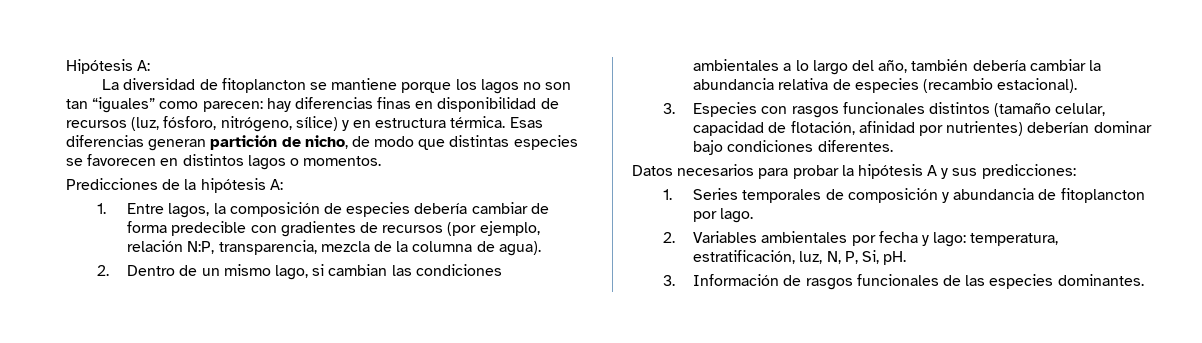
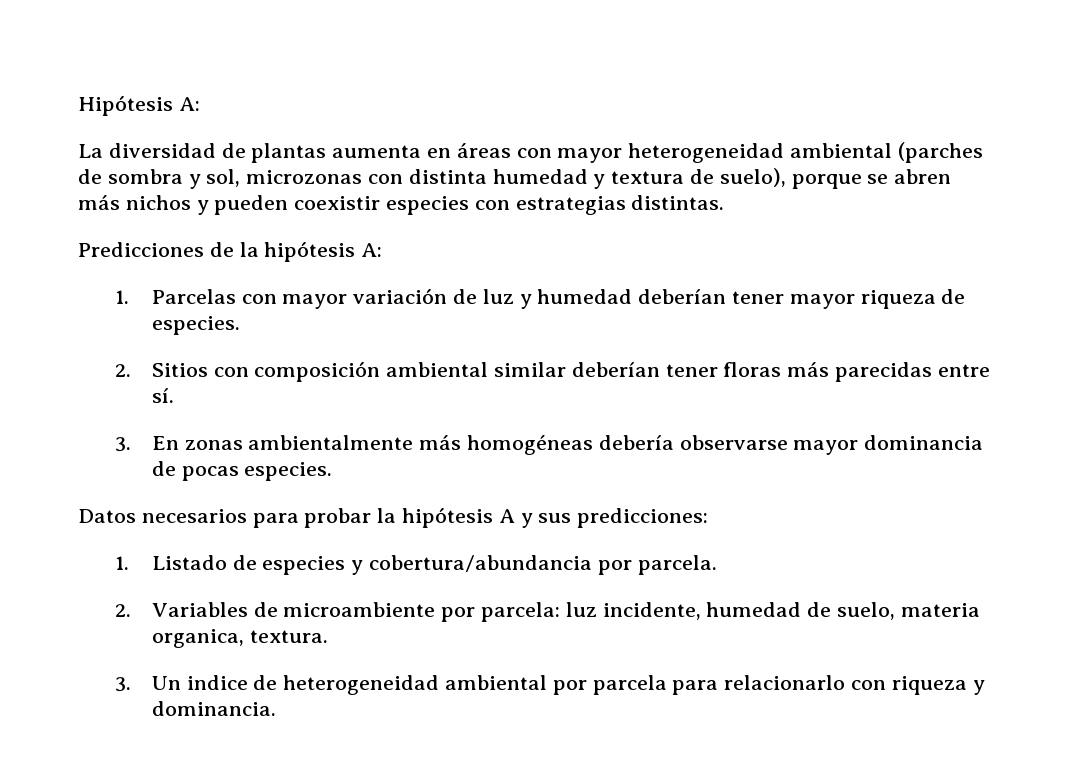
- La diversidad de fitoplancton se mantiene porque los lagos no son tan “iguales” como parecen: hay diferencias finas en disponibilidad de recursos (luz, fósforo, nitrógeno, sílice) y en estructura térmica. Esas diferencias generan partición de nicho, de modo que distintas especies se favorecen en distintos lagos o momentos.
+ La diversidad de plantas aumenta en áreas con mayor heterogeneidad ambiental (parches de sombra y sol, microzonas con distinta humedad y textura de suelo), porque se abren más nichos y pueden coexistir especies con estrategias distintas.
- 1. Entre lagos, la composición de especies debería cambiar de forma predecible con gradientes de recursos (por ejemplo, relación N:P, transparencia, mezcla de la columna de agua).
- 2. Dentro de un mismo lago, si cambian las condiciones ambientales a lo largo del año, también debería cambiar la abundancia relativa de especies (recambio estacional).
- 3. Especies con rasgos funcionales distintos (tamaño celular, capacidad de flotación, afinidad por nutrientes) deberían dominar bajo condiciones diferentes.
+ 1. Parcelas con mayor variación de luz y humedad deberían tener mayor riqueza de especies.
+ 2. Sitios con composición ambiental similar deberían tener floras más parecidas entre sí.
+ 3. En zonas ambientalmente más homogéneas debería observarse mayor dominancia de pocas especies.
- 1. Series temporales de composición y abundancia de fitoplancton por lago.
- 2. Variables ambientales por fecha y lago: temperatura, estratificación, luz, N, P, Si, pH.
- 3. Información de rasgos funcionales de las especies dominantes.
+ 1. Listado de especies y cobertura/abundancia por parcela.
+ 2. Variables de microambiente por parcela: luz incidente, humedad de suelo, materia organica, textura.
+ 3. Un indice de heterogeneidad ambiental por parcela para relacionarlo con riqueza y dominancia.

